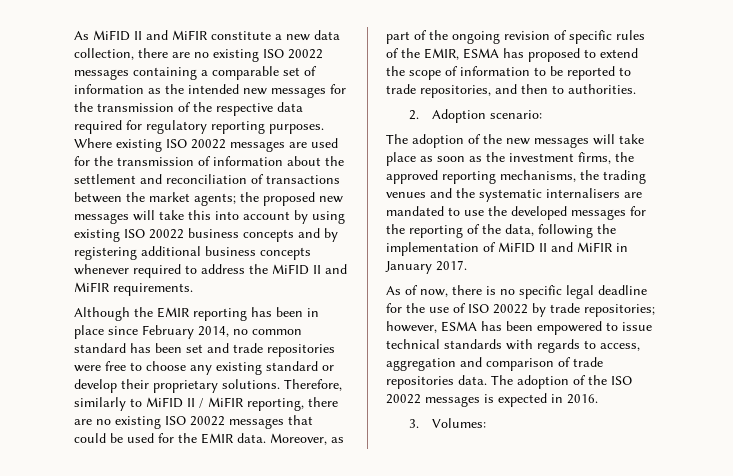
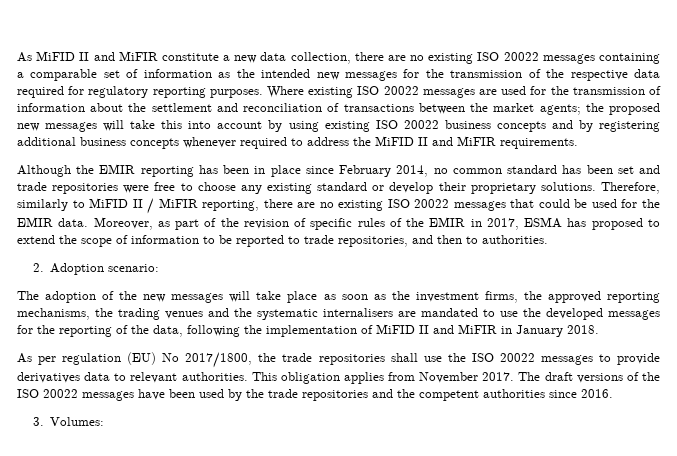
- Moreover, as part of the ongoing revision of specific rules of the EMIR, ESMA has proposed to extend the scope of information to be reported to trade repositories, and then to authorities.
+ Moreover, as part of the revision of specific rules of the EMIR in 2017, ESMA has proposed to extend the scope of information to be reported to trade repositories, and then to authorities.
- The adoption of the new messages will take place as soon as the investment firms, the approved reporting mechanisms, the trading venues and the systematic internalisers are mandated to use the developed messages for the reporting of the data, following the implementation of MiFID II and MiFIR in January 2017.
- As of now, there is no specific legal deadline for the use of ISO 20022 by trade repositories; however, ESMA has been empowered to issue technical standards with regards to access, aggregation and comparison of trade repositories data. The adoption of the ISO 20022 messages is expected in 2016.
+ The adoption of the new messages will take place as soon as the investment firms, the approved reporting mechanisms, the trading venues and the systematic internalisers are mandated to use the developed messages for the reporting of the data, following the implementation of MiFID II and MiFIR in January 2018.
+ As per regulation (EU) No 2017/1800, the trade repositories shall use the ISO 20022 messages to provide derivatives data to relevant authorities. This obligation applies from November 2017. The draft versions of the ISO 20022 messages have been used by the trade repositories and the competent authorities since 2016.

